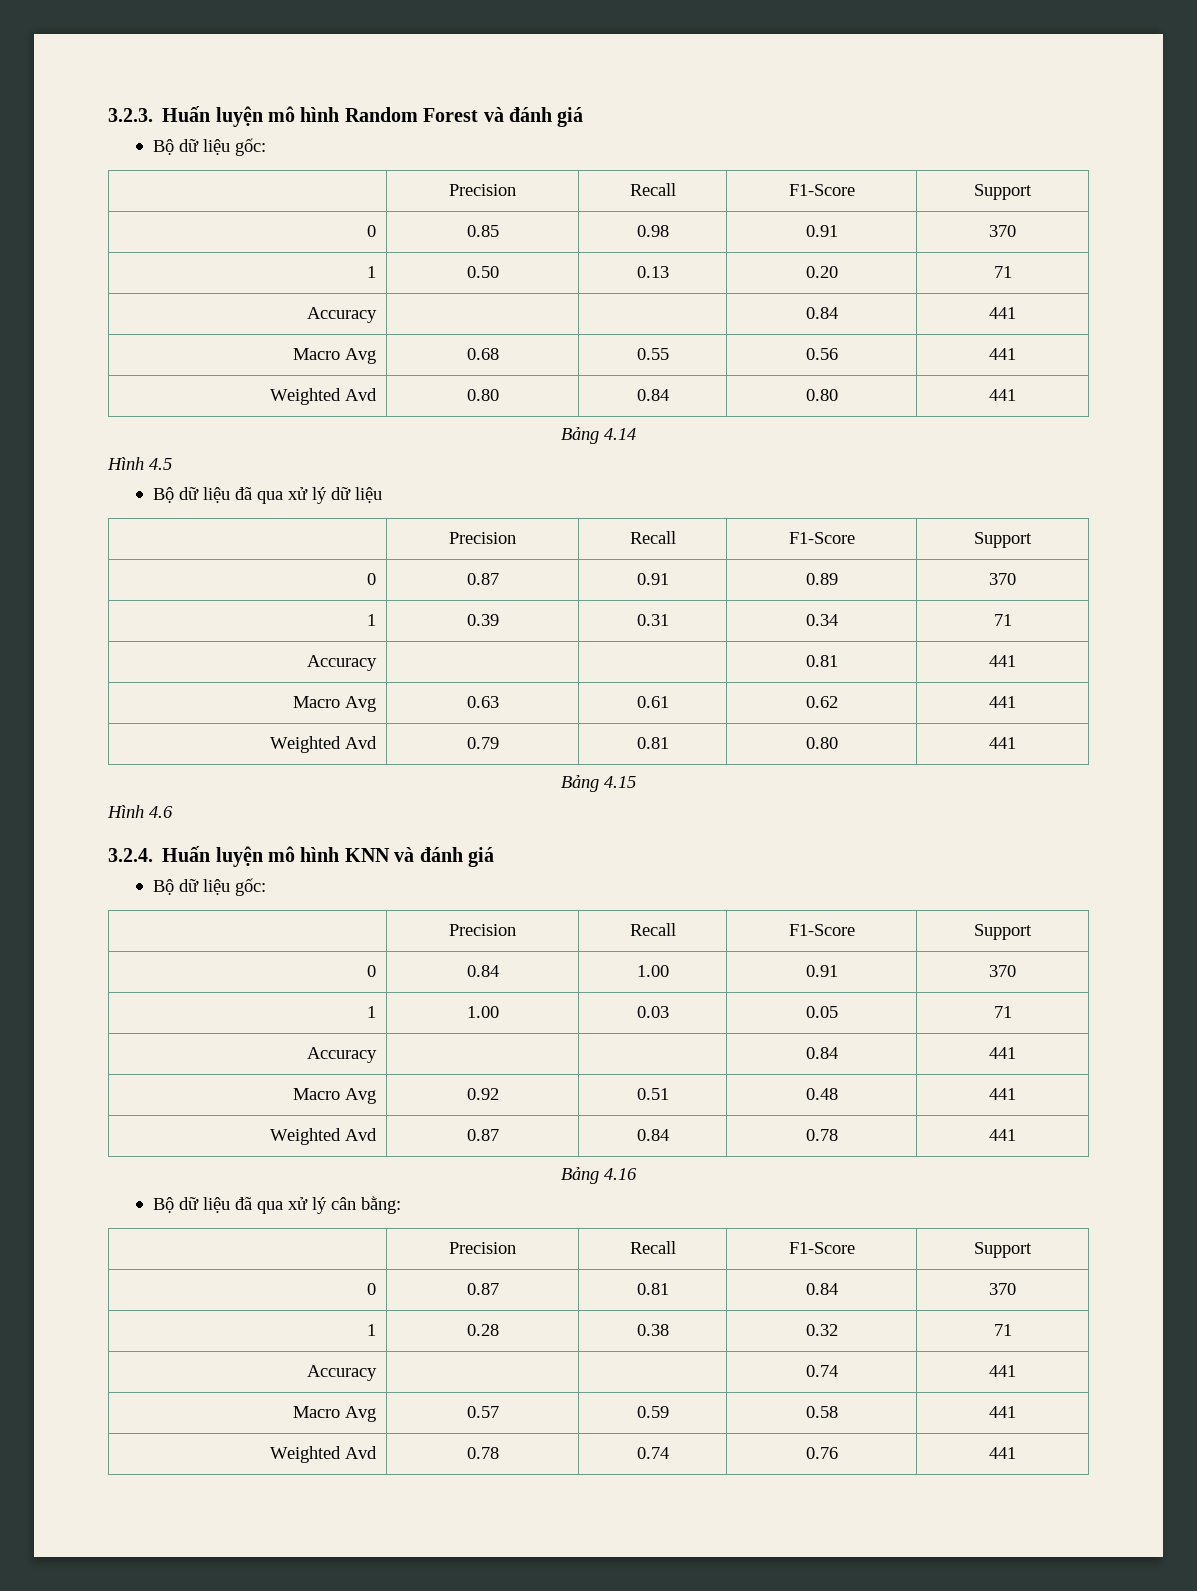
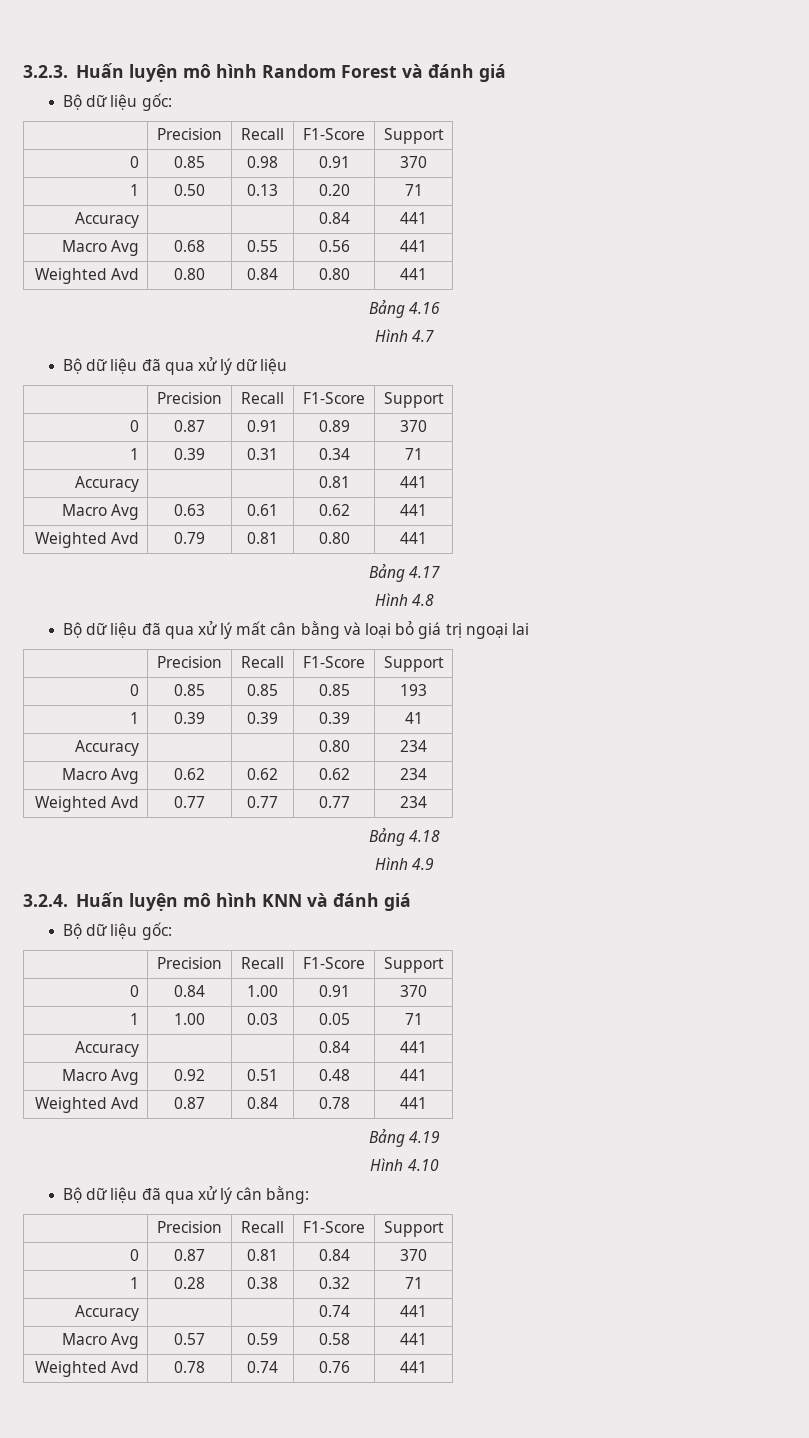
- Bảng 4.14
- Hình 4.5
+ Bảng 4.16
+ Hình 4.7
- Bảng 4.15
- Hình 4.6
+ Bảng 4.17
+ Hình 4.8
+ Bộ dữ liệu đã qua xử lý mất cân bằng và loại bỏ giá trị ngoại lai
+ | Precision | Recall | F1-Score | Support
+ 0 | 0.85 | 0.85 | 0.85 | 193
+ 1 | 0.39 | 0.39 | 0.39 | 41
+ Accuracy | | | 0.80 | 234
+ Macro Avg | 0.62 | 0.62 | 0.62 | 234
+ Weighted Avd | 0.77 | 0.77 | 0.77 | 234
+ Bảng 4.18
+ Hình 4.9
- Bảng 4.16
+ Bảng 4.19
+ Hình 4.10

